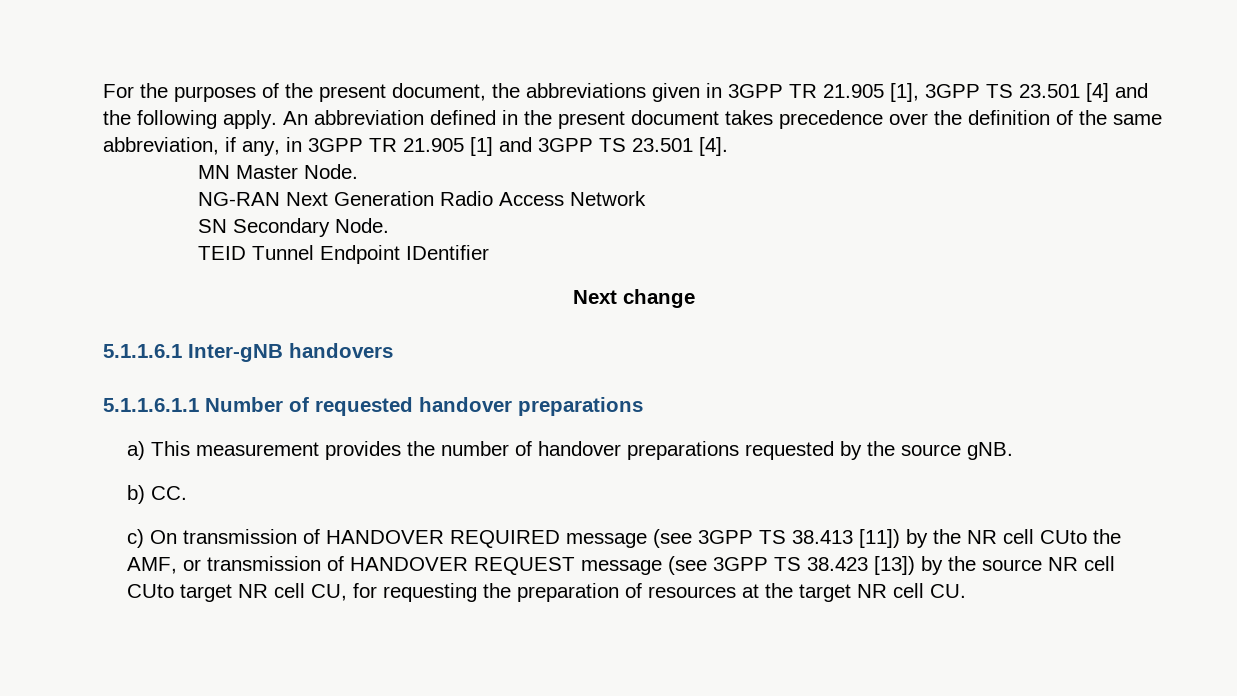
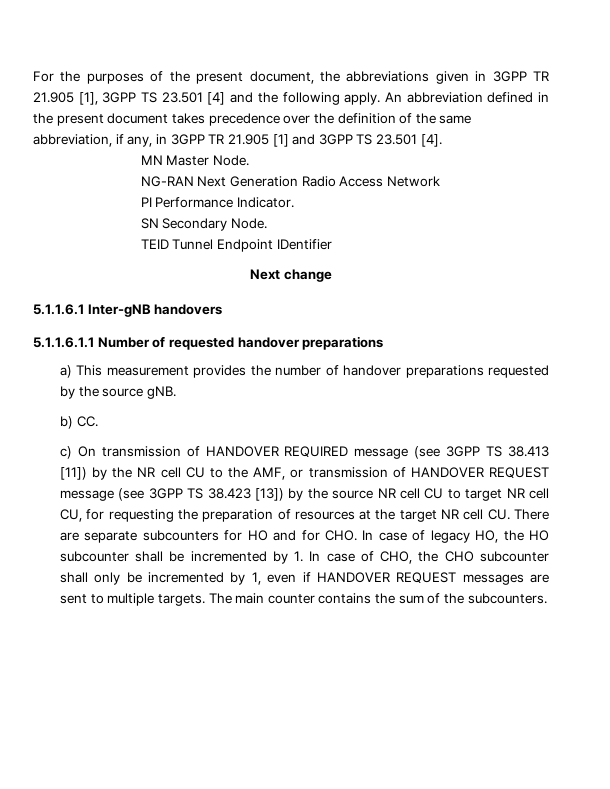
+ PI Performance Indicator.
- c) On transmission of HANDOVER REQUIRED message (see 3GPP TS 38.413 [11]) by the NR cell CUto the AMF, or transmission of HANDOVER REQUEST message (see 3GPP TS 38.423 [13]) by the source NR cell CUto target NR cell CU, for requesting the preparation of resources at the target NR cell CU.
+ c) On transmission of HANDOVER REQUIRED message (see 3GPP TS 38.413 [11]) by the NR cell CU to the AMF, or transmission of HANDOVER REQUEST message (see 3GPP TS 38.423 [13]) by the source NR cell CU to target NR cell CU, for requesting the preparation of resources at the target NR cell CU. There are separate subcounters for HO and for CHO. In case of legacy HO, the HO subcounter shall be incremented by 1. In case of CHO, the CHO subcounter shall only be incremented by 1, even if HANDOVER REQUEST messages are sent to multiple targets. The main counter contains the sum of the subcounters.

